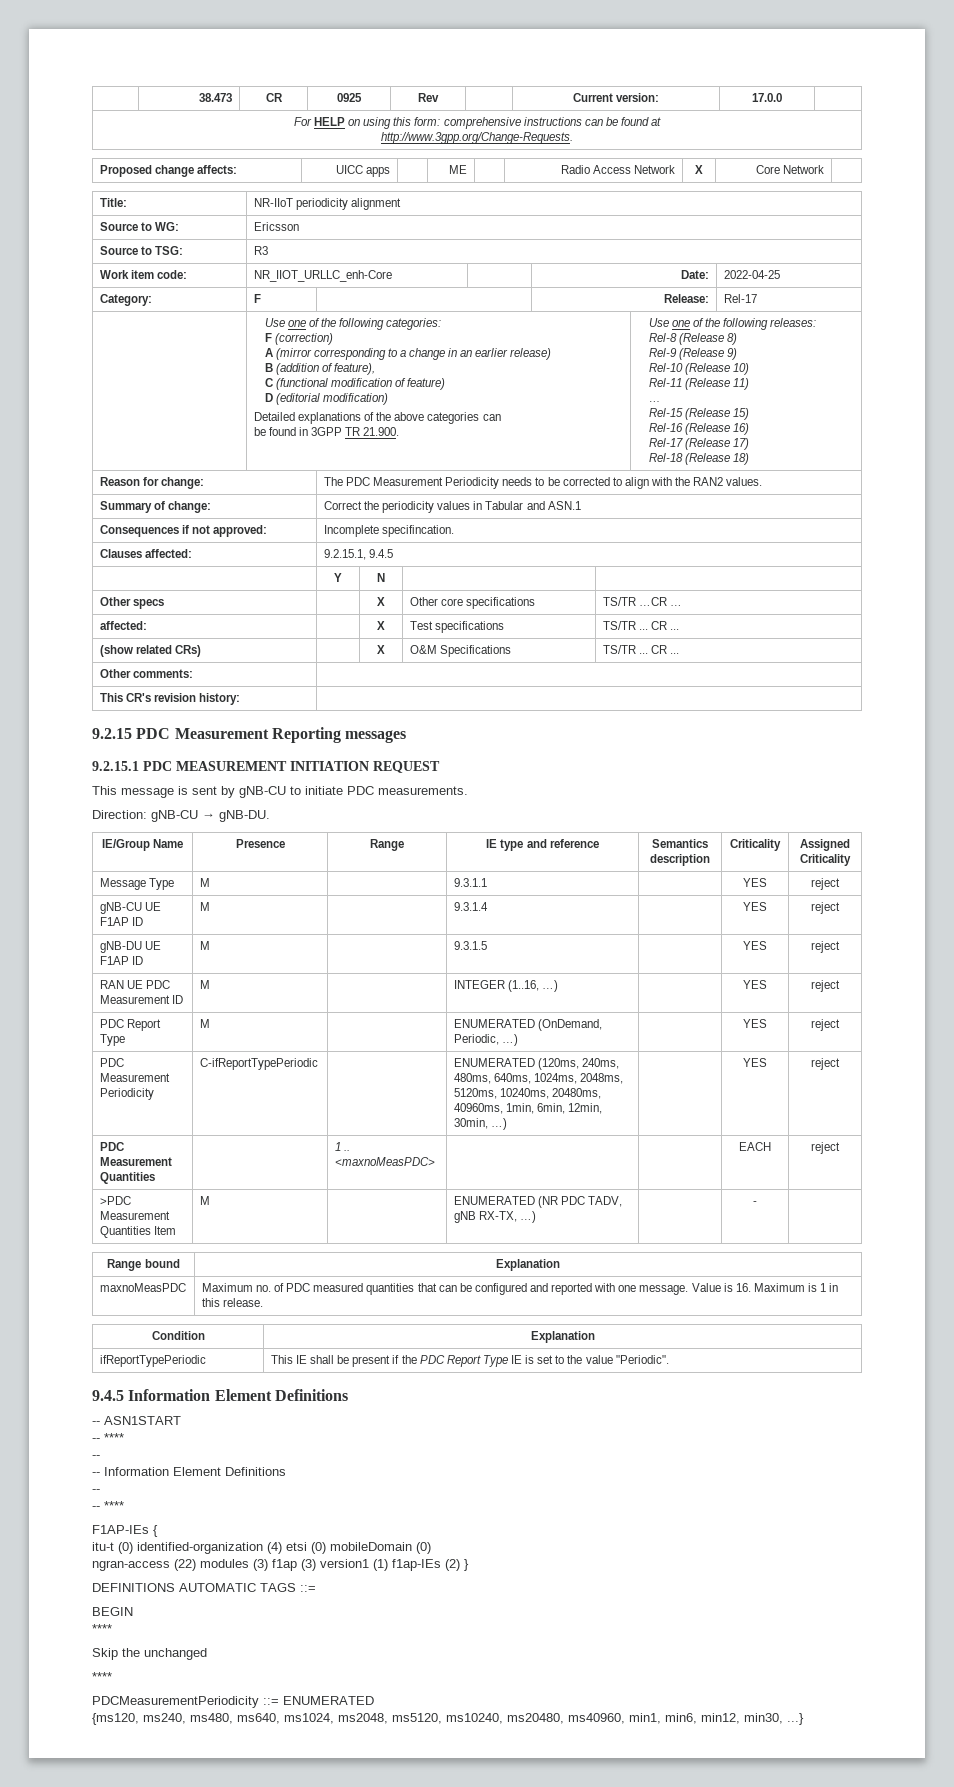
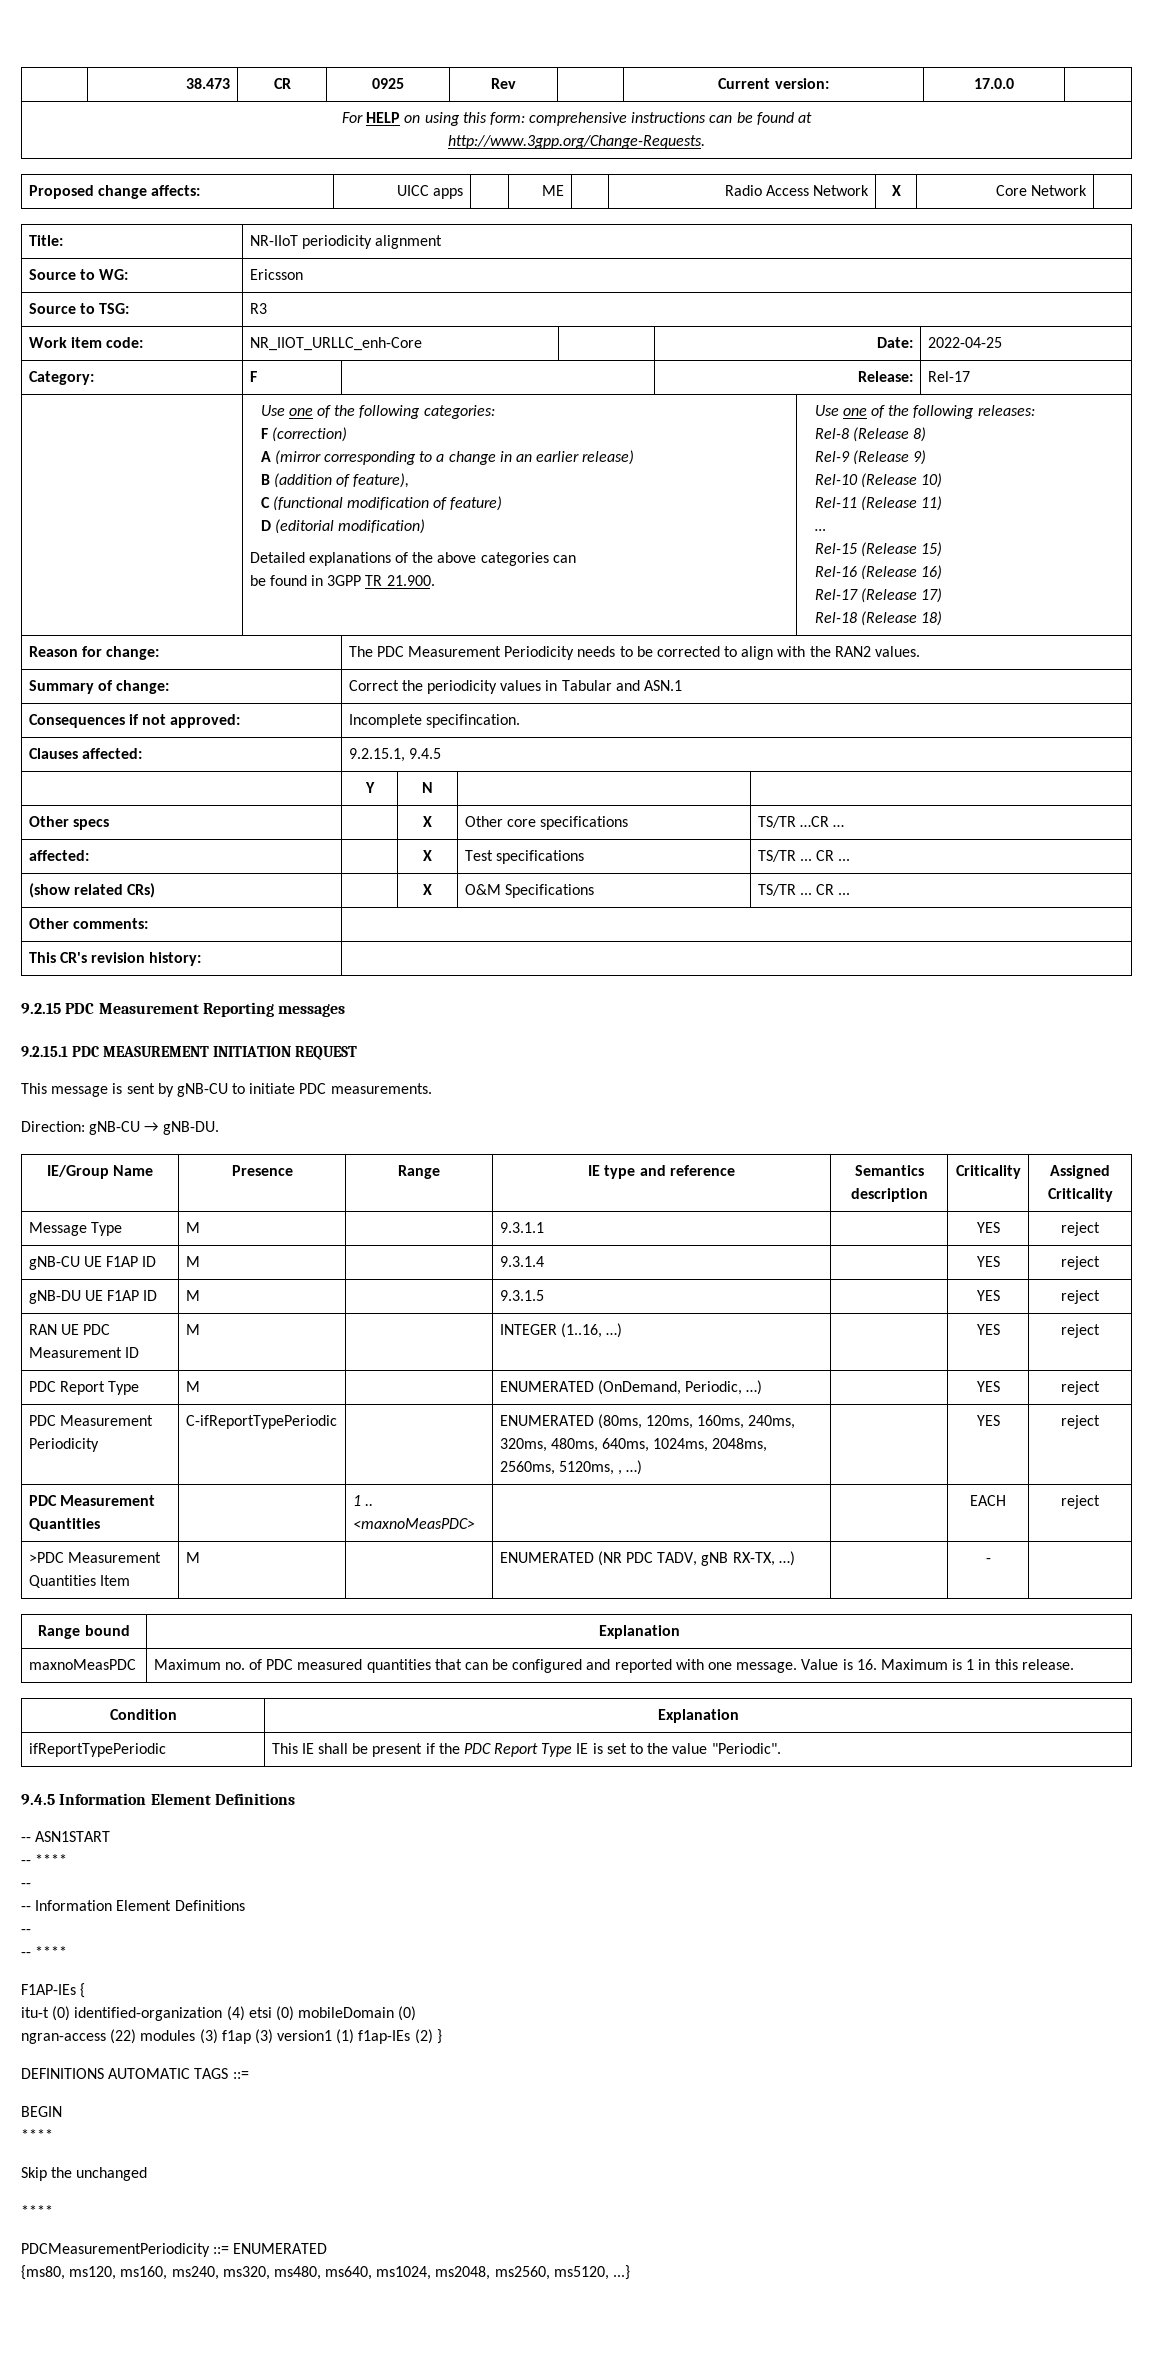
- PDC Measurement Periodicity | C-ifReportTypePeriodic | | ENUMERATED (120ms, 240ms, 480ms, 640ms, 1024ms, 2048ms, 5120ms, 10240ms, 20480ms, 40960ms, 1min, 6min, 12min, 30min, …) | | YES | reject
+ PDC Measurement Periodicity | C-ifReportTypePeriodic | | ENUMERATED (80ms, 120ms, 160ms, 240ms, 320ms, 480ms, 640ms, 1024ms, 2048ms, 2560ms, 5120ms, , …) | | YES | reject
- {ms120, ms240, ms480, ms640, ms1024, ms2048, ms5120, ms10240, ms20480, ms40960, min1, min6, min12, min30, ...}
+ {ms80, ms120, ms160, ms240, ms320, ms480, ms640, ms1024, ms2048, ms2560, ms5120, ...}

